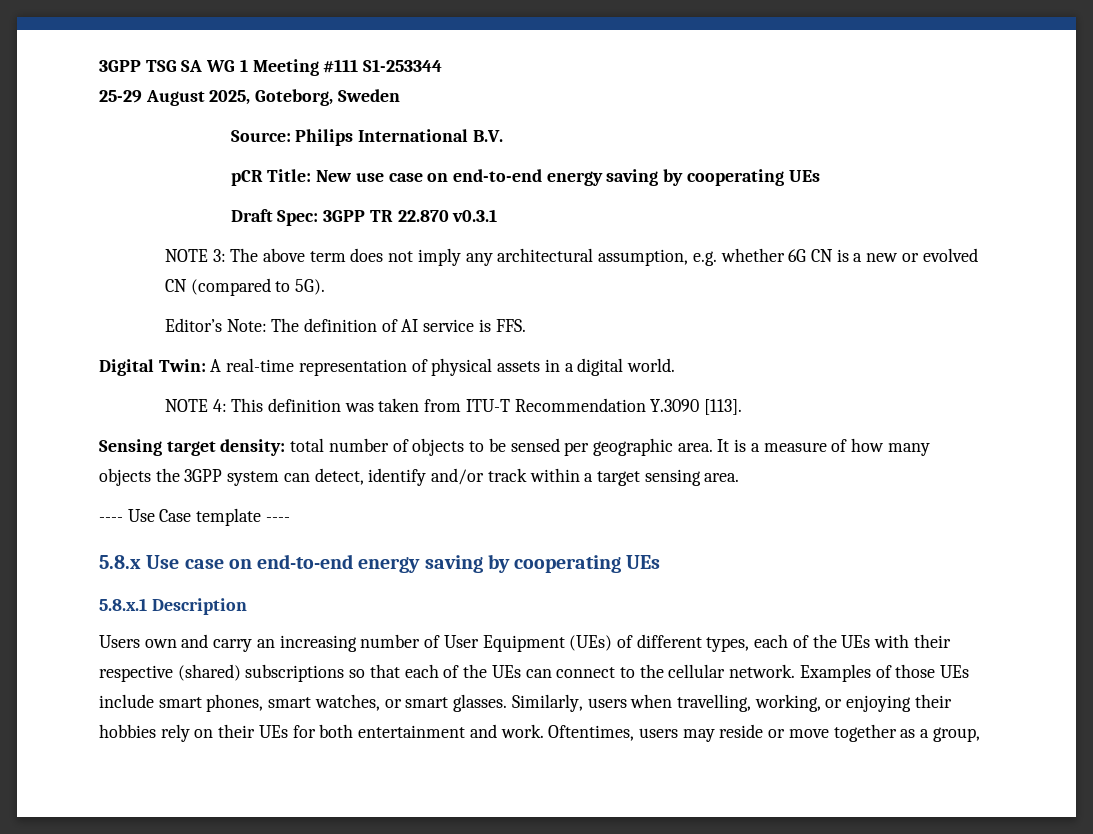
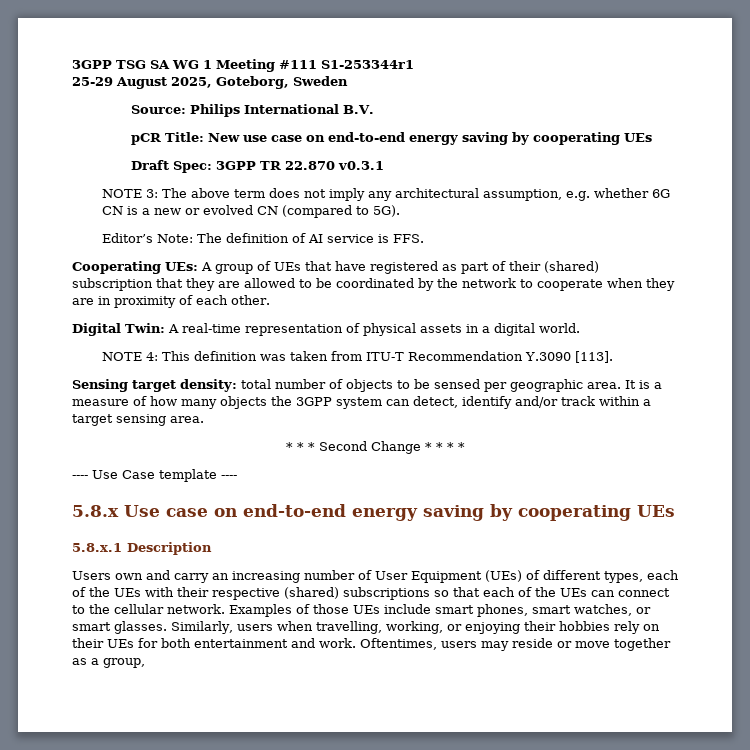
- 3GPP TSG SA WG 1 Meeting #111 S1-253344
+ 3GPP TSG SA WG 1 Meeting #111 S1-253344r1
+ Cooperating UEs: A group of UEs that have registered as part of their (shared) subscription that they are allowed to be coordinated by the network to cooperate when they are in proximity of each other.
+ * * * Second Change * * * *

